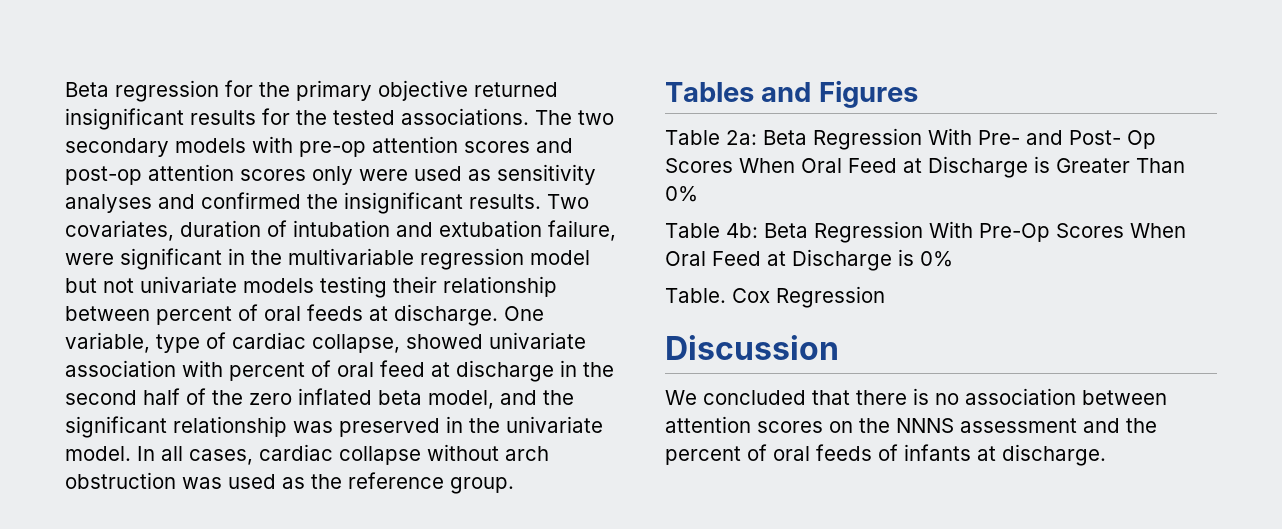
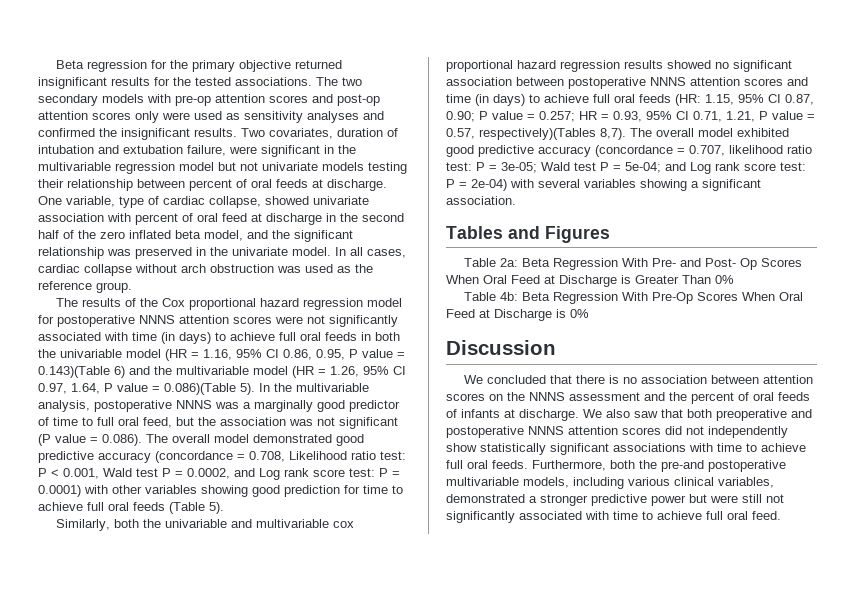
+ The results of the Cox proportional hazard regression model for postoperative NNNS attention scores were not significantly associated with time (in days) to achieve full oral feeds in both the univariable model (HR = 1.16, 95% CI 0.86, 0.95, P value = 0.143)(Table 6) and the multivariable model (HR = 1.26, 95% CI 0.97, 1.64, P value = 0.086)(Table 5). In the multivariable analysis, postoperative NNNS was a marginally good predictor of time to full oral feed, but the association was not significant (P value = 0.086). The overall model demonstrated good predictive accuracy (concordance = 0.708, Likelihood ratio test: P < 0.001, Wald test P = 0.0002, and Log rank score test: P = 0.0001) with other variables showing good prediction for time to achieve full oral feeds (Table 5).
+ Similarly, both the univariable and multivariable cox proportional hazard regression results showed no significant association between postoperative NNNS attention scores and time (in days) to achieve full oral feeds (HR: 1.15, 95% CI 0.87, 0.90; P value = 0.257; HR = 0.93, 95% CI 0.71, 1.21, P value = 0.57, respectively)(Tables 8,7). The overall model exhibited good predictive accuracy (concordance = 0.707, likelihood ratio test: P = 3e-05; Wald test P = 5e-04; and Log rank score test: P = 2e-04) with several variables showing a significant association.
- Table. Cox Regression
+ We also saw that both preoperative and postoperative NNNS attention scores did not independently show statistically significant associations with time to achieve full oral feeds. Furthermore, both the pre-and postoperative multivariable models, including various clinical variables, demonstrated a stronger predictive power but were still not significantly associated with time to achieve full oral feed.

